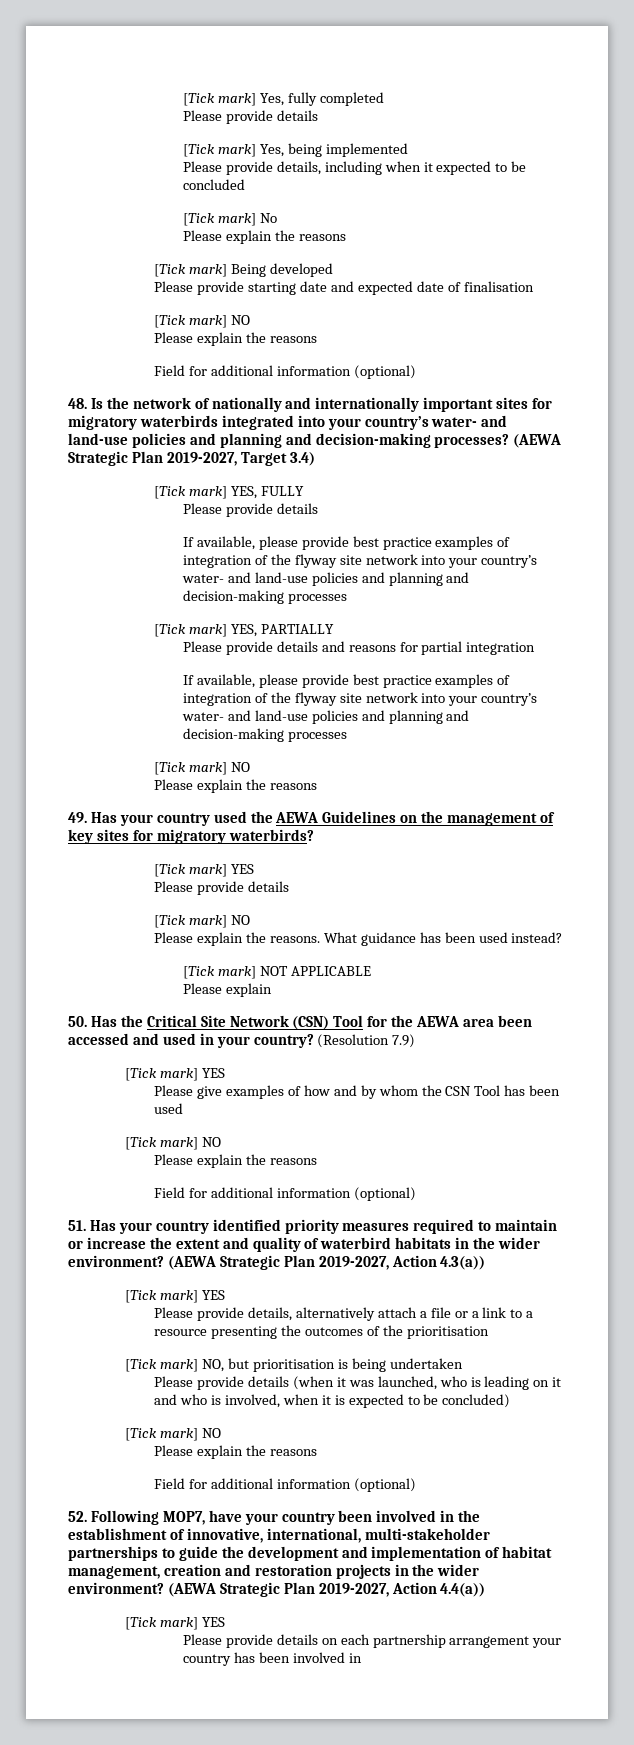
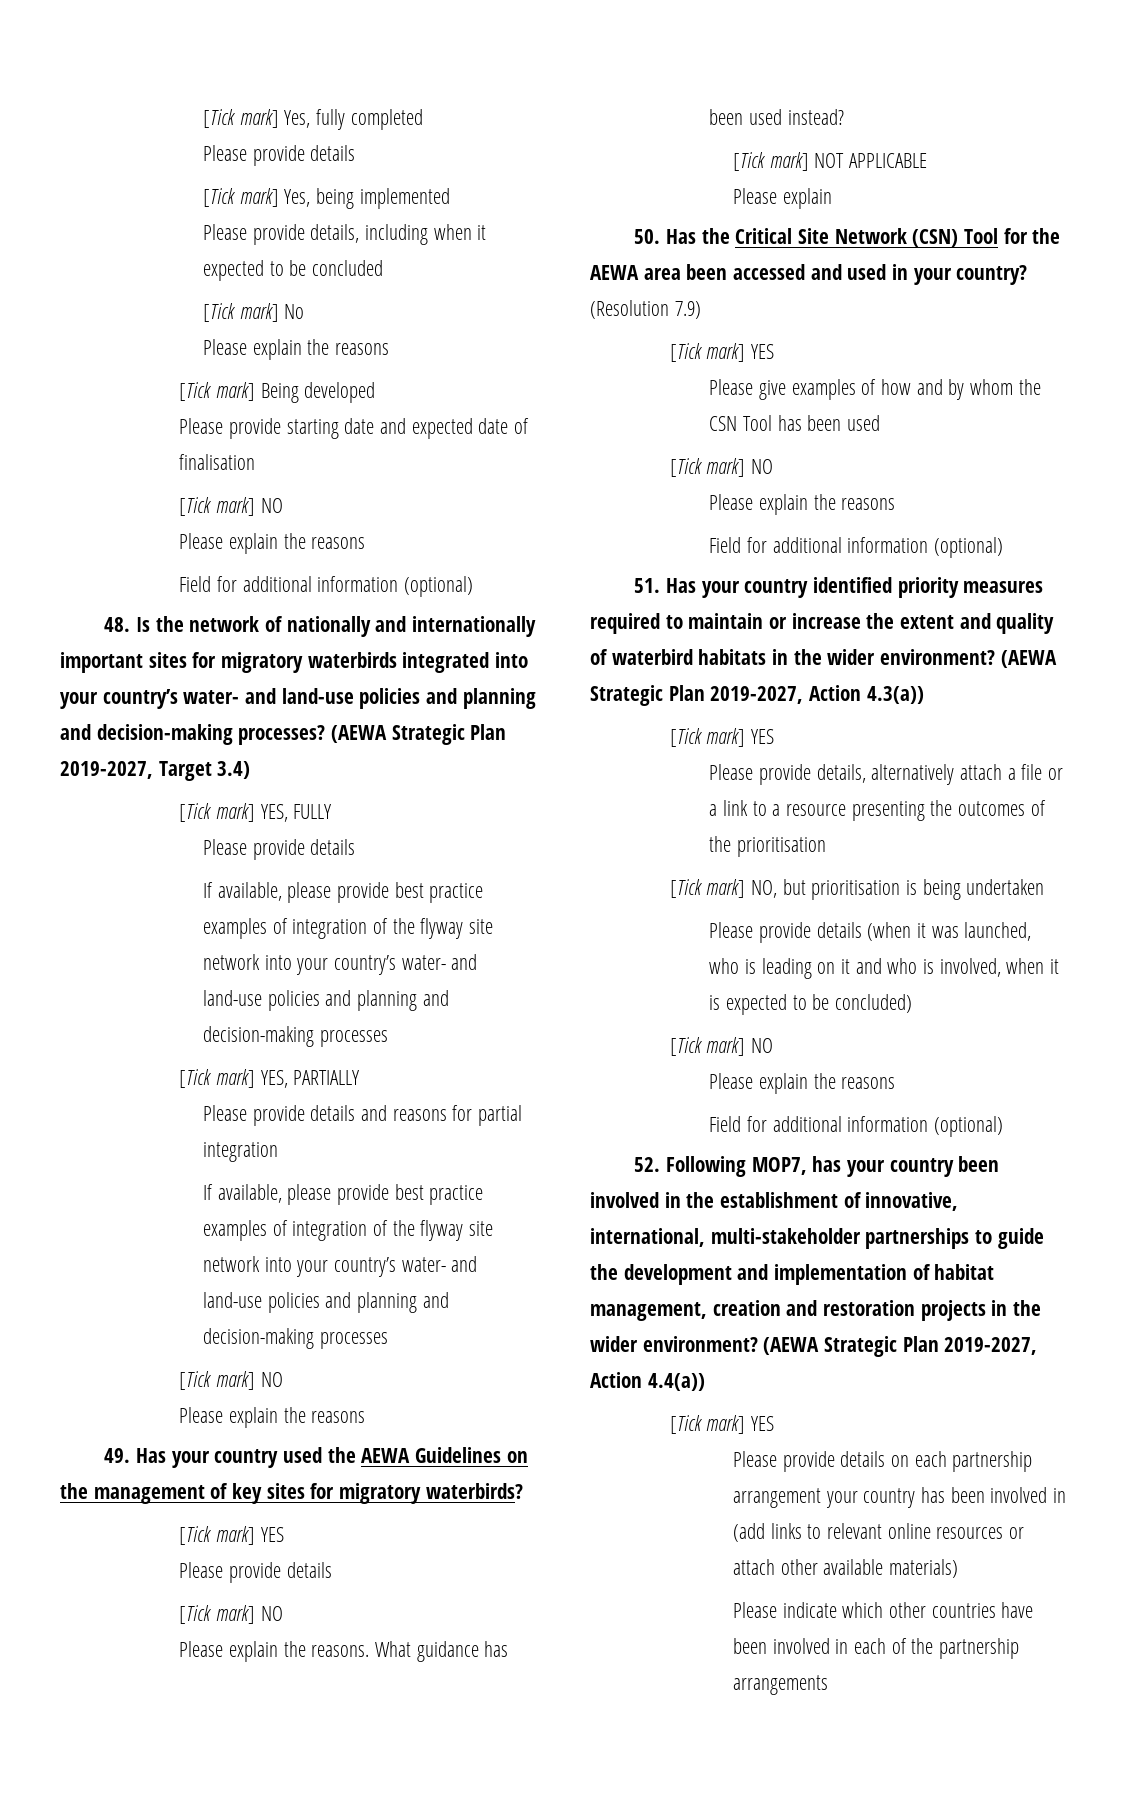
- 52. Following MOP7, have your country been involved in the establishment of innovative, international, multi-stakeholder partnerships to guide the development and implementation of habitat management, creation and restoration projects in the wider environment?
+ 52. Following MOP7, has your country been involved in the establishment of innovative, international, multi-stakeholder partnerships to guide the development and implementation of habitat management, creation and restoration projects in the wider environment?
- Please provide details on each partnership arrangement your country has been involved in
+ Please provide details on each partnership arrangement your country has been involved in (add links to relevant online resources or attach other available materials)
+ Please indicate which other countries have been involved in each of the partnership arrangements

